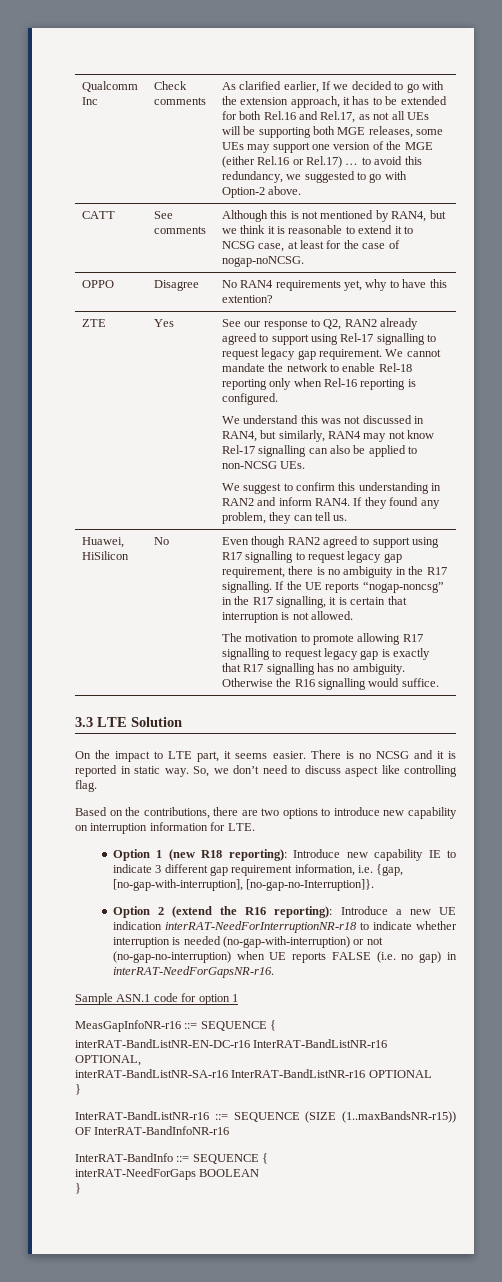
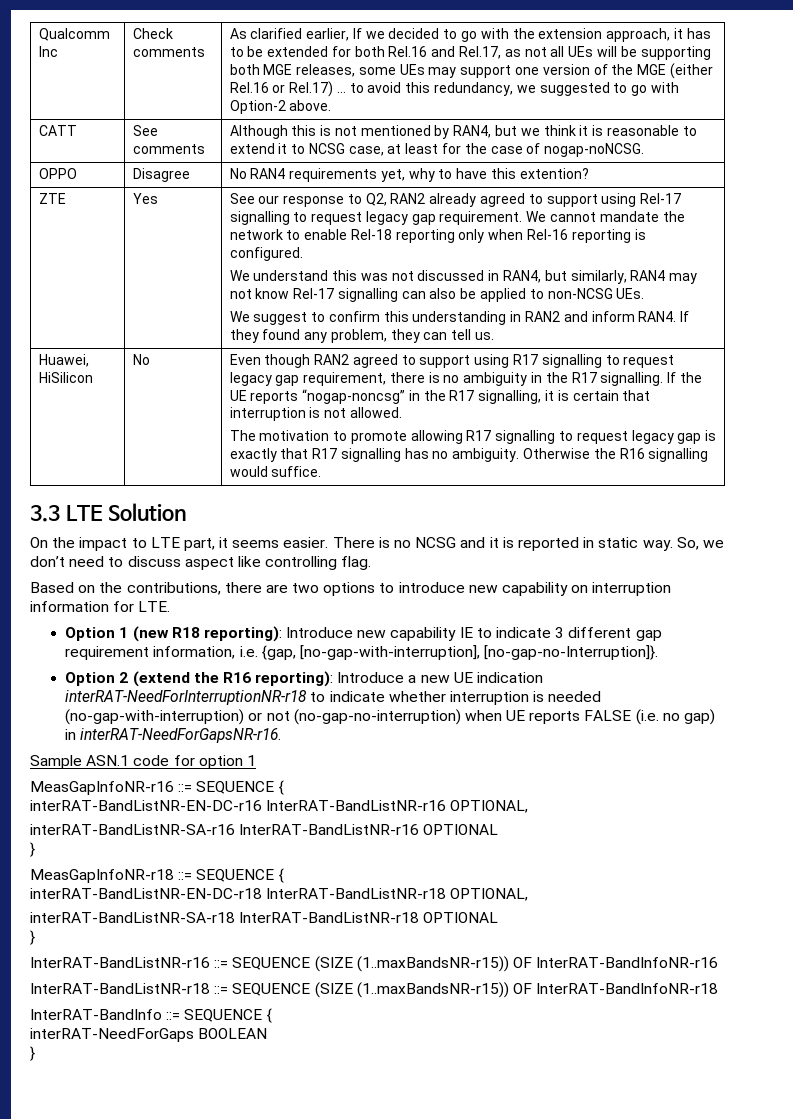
+ MeasGapInfoNR-r18 ::= SEQUENCE {
+ interRAT-BandListNR-EN-DC-r18 InterRAT-BandListNR-r18 OPTIONAL,
+ interRAT-BandListNR-SA-r18 InterRAT-BandListNR-r18 OPTIONAL
+ }
+ InterRAT-BandListNR-r18 ::= SEQUENCE (SIZE (1..maxBandsNR-r15)) OF InterRAT-BandInfoNR-r18

